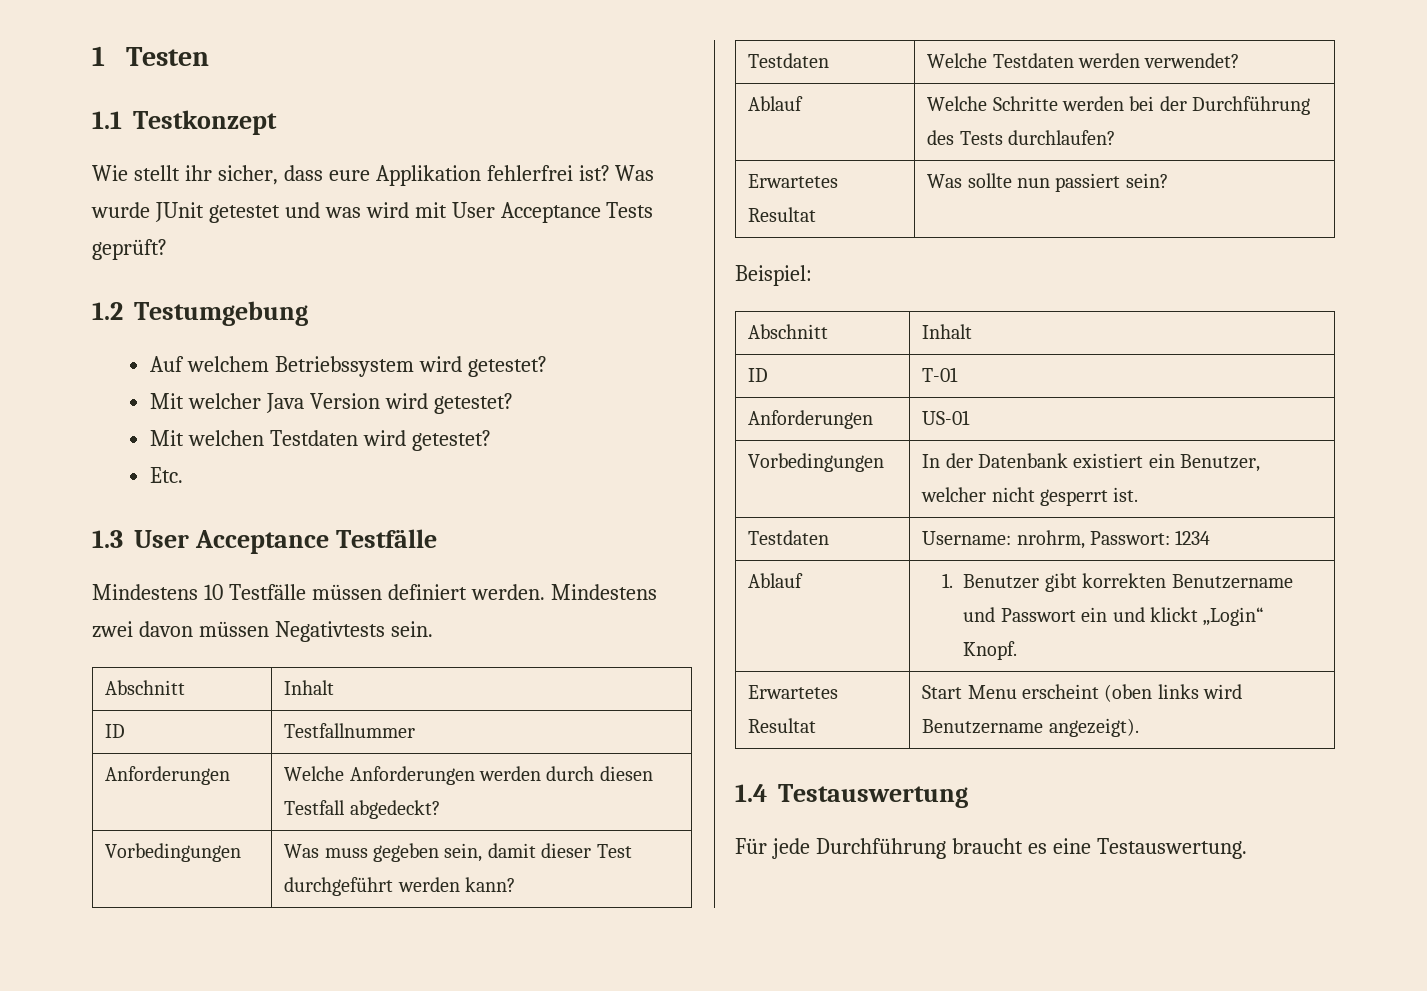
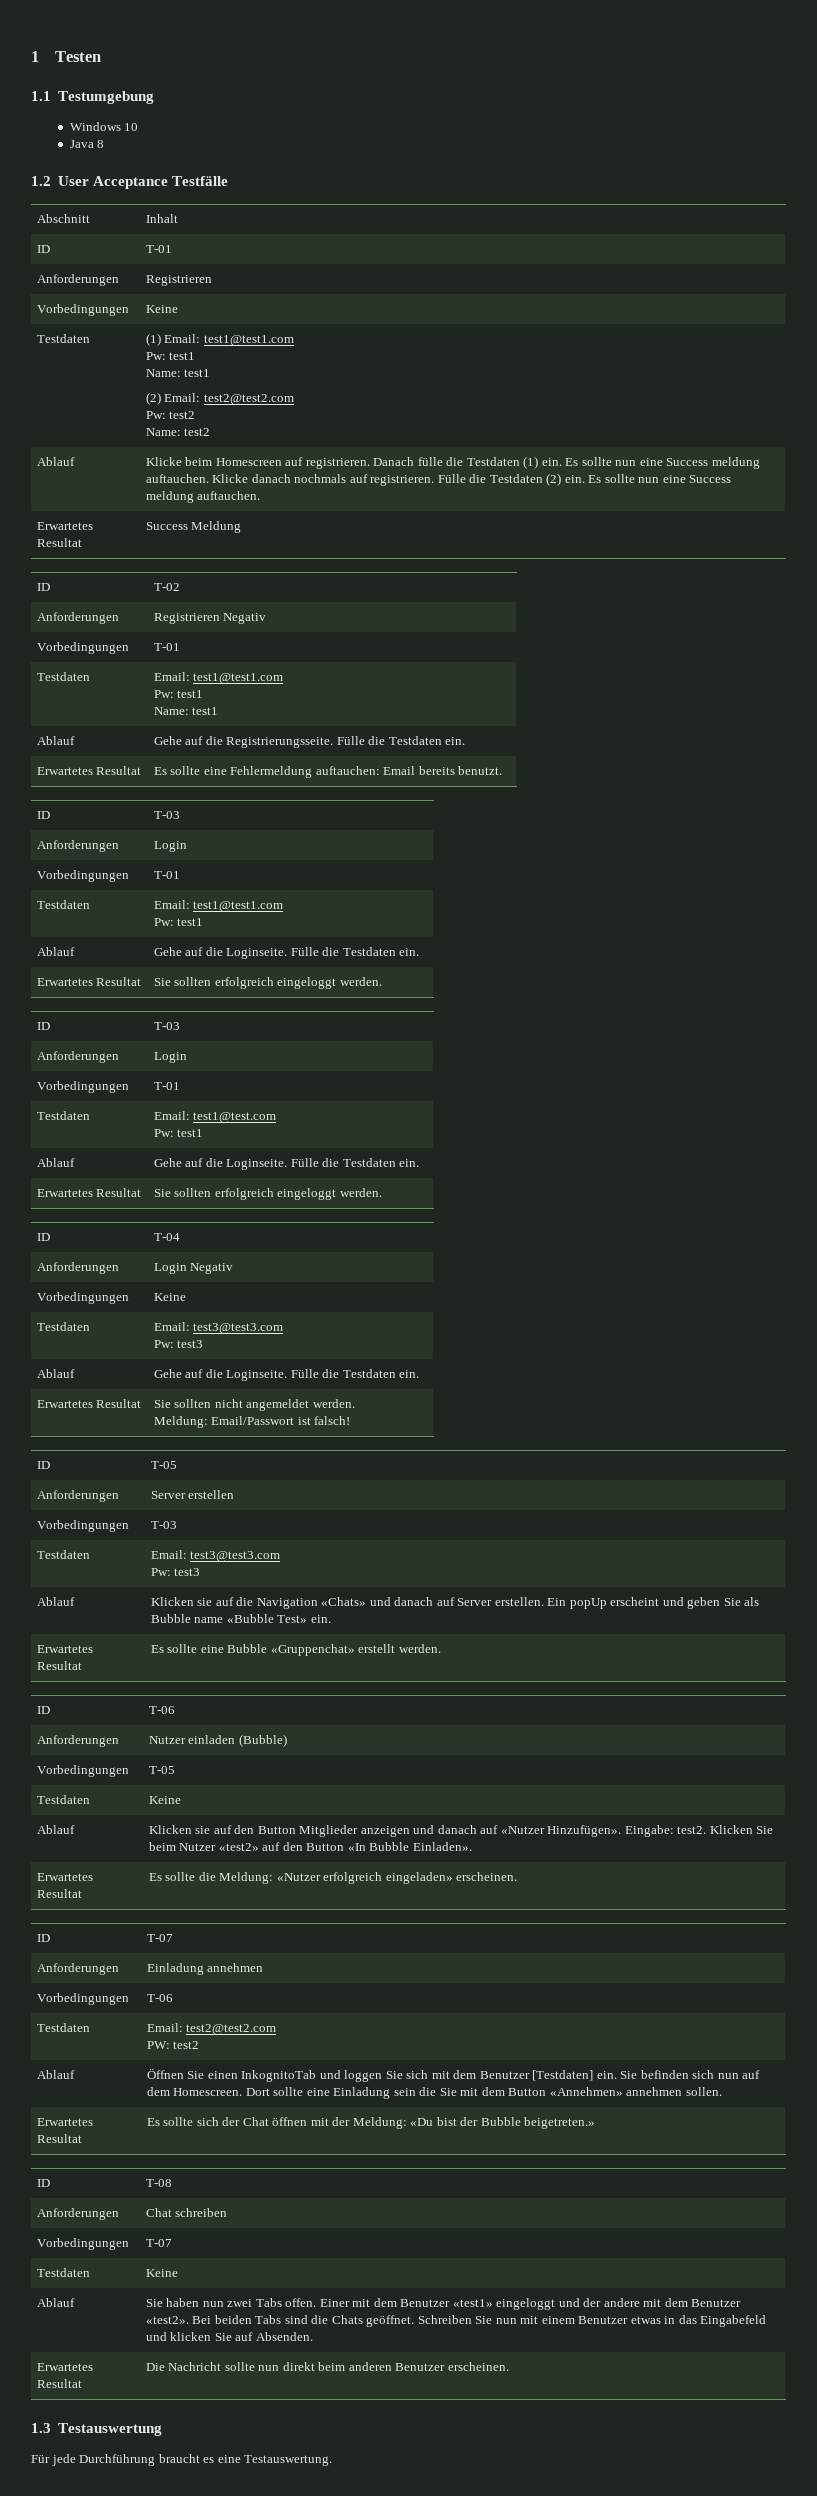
- 1.1 Testkonzept
- Wie stellt ihr sicher, dass eure Applikation fehlerfrei ist? Was wurde JUnit getestet und was wird mit User Acceptance Tests geprüft?
- 1.2 Testumgebung
- Auf welchem Betriebssystem wird getestet?
- Mit welcher Java Version wird getestet?
- Mit welchen Testdaten wird getestet?
- Etc.
- 1.3 User Acceptance Testfälle
- Mindestens 10 Testfälle müssen definiert werden. Mindestens zwei davon müssen Negativtests sein.
- Abschnitt | Inhalt
- ID | Testfallnummer
- Anforderungen | Welche Anforderungen werden durch diesen Testfall abgedeckt?
- Vorbedingungen | Was muss gegeben sein, damit dieser Test durchgeführt werden kann?
- Testdaten | Welche Testdaten werden verwendet?
- Ablauf | Welche Schritte werden bei der Durchführung des Tests durchlaufen?
- Erwartetes Resultat | Was sollte nun passiert sein?
- Beispiel:
+ 1.1 Testumgebung
+ Windows 10
+ Java 8
+ 1.2 User Acceptance Testfälle
  ID | T-01
- Anforderungen | US-01
- Vorbedingungen | In der Datenbank existiert ein Benutzer, welcher nicht gesperrt ist.
- Testdaten | Username: nrohrm, Passwort: 1234
- Ablauf | 1. Benutzer gibt korrekten Benutzername und Passwort ein und klickt „Login“ Knopf.
- Erwartetes Resultat | Start Menu erscheint (oben links wird Benutzername angezeigt).
- 1.4 Testauswertung
+ Anforderungen | Registrieren
+ Vorbedingungen | Keine
+ Testdaten | (1) Email: test1@test1.com
+ Pw: test1
+ Name: test1
+ (2) Email: test2@test2.com
+ Pw: test2
+ Name: test2
+ Ablauf | Klicke beim Homescreen auf registrieren. Danach fülle die Testdaten (1) ein. Es sollte nun eine Success meldung auftauchen. Klicke danach nochmals auf registrieren. Fülle die Testdaten (2) ein. Es sollte nun eine Success meldung auftauchen.
+ Erwartetes Resultat | Success Meldung
+ ID | T-02
+ Anforderungen | Registrieren Negativ
+ Vorbedingungen | T-01
+ Testdaten | Email: test1@test1.com
+ Pw: test1
+ Name: test1
+ Ablauf | Gehe auf die Registrierungsseite. Fülle die Testdaten ein.
+ Erwartetes Resultat | Es sollte eine Fehlermeldung auftauchen: Email bereits benutzt.
+ ID | T-03
+ Anforderungen | Login
+ Vorbedingungen | T-01
+ Testdaten | Email: test1@test1.com
+ Pw: test1
+ Ablauf | Gehe auf die Loginseite. Fülle die Testdaten ein.
+ Erwartetes Resultat | Sie sollten erfolgreich eingeloggt werden.
+ ID | T-03
+ Anforderungen | Login
+ Vorbedingungen | T-01
+ Testdaten | Email: test1@test.com
+ Pw: test1
+ Ablauf | Gehe auf die Loginseite. Fülle die Testdaten ein.
+ Erwartetes Resultat | Sie sollten erfolgreich eingeloggt werden.
+ ID | T-04
+ Anforderungen | Login Negativ
+ Vorbedingungen | Keine
+ Testdaten | Email: test3@test3.com
+ Pw: test3
+ Ablauf | Gehe auf die Loginseite. Fülle die Testdaten ein.
+ Erwartetes Resultat | Sie sollten nicht angemeldet werden.
+ Meldung: Email/Passwort ist falsch!
+ ID | T-05
+ Anforderungen | Server erstellen
+ Vorbedingungen | T-03
+ Testdaten | Email: test3@test3.com
+ Pw: test3
+ Ablauf | Klicken sie auf die Navigation «Chats» und danach auf Server erstellen. Ein popUp erscheint und geben Sie als Bubble name «Bubble Test» ein.
+ Erwartetes Resultat | Es sollte eine Bubble «Gruppenchat» erstellt werden.
+ ID | T-06
+ Anforderungen | Nutzer einladen (Bubble)
+ Vorbedingungen | T-05
+ Testdaten | Keine
+ Ablauf | Klicken sie auf den Button Mitglieder anzeigen und danach auf «Nutzer Hinzufügen». Eingabe: test2. Klicken Sie beim Nutzer «test2» auf den Button «In Bubble Einladen».
+ Erwartetes Resultat | Es sollte die Meldung: «Nutzer erfolgreich eingeladen» erscheinen.
+ ID | T-07
+ Anforderungen | Einladung annehmen
+ Vorbedingungen | T-06
+ Testdaten | Email: test2@test2.com
+ PW: test2
+ Ablauf | Öffnen Sie einen InkognitoTab und loggen Sie sich mit dem Benutzer [Testdaten] ein. Sie befinden sich nun auf dem Homescreen. Dort sollte eine Einladung sein die Sie mit dem Button «Annehmen» annehmen sollen.
+ Erwartetes Resultat | Es sollte sich der Chat öffnen mit der Meldung: «Du bist der Bubble beigetreten.»
+ ID | T-08
+ Anforderungen | Chat schreiben
+ Vorbedingungen | T-07
+ Testdaten | Keine
+ Ablauf | Sie haben nun zwei Tabs offen. Einer mit dem Benutzer «test1» eingeloggt und der andere mit dem Benutzer «test2». Bei beiden Tabs sind die Chats geöffnet. Schreiben Sie nun mit einem Benutzer etwas in das Eingabefeld und klicken Sie auf Absenden.
+ Erwartetes Resultat | Die Nachricht sollte nun direkt beim anderen Benutzer erscheinen.
+ 1.3 Testauswertung

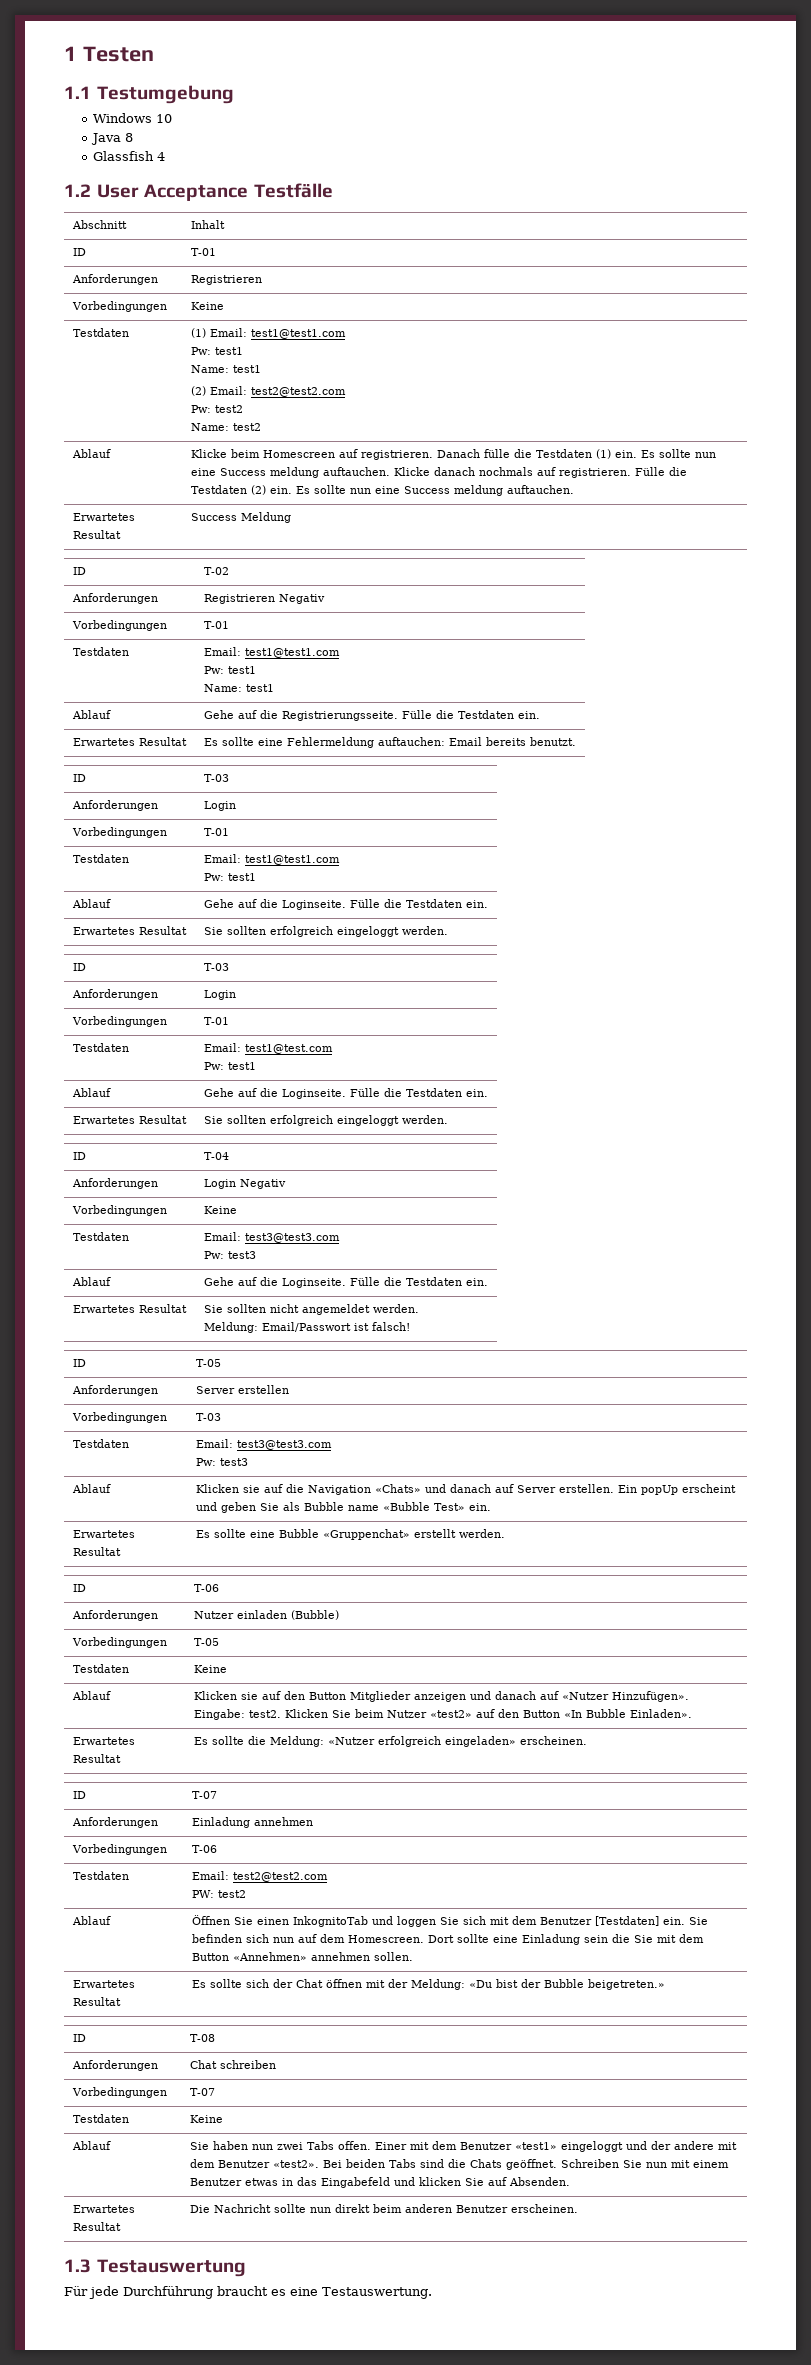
+ Glassfish 4

